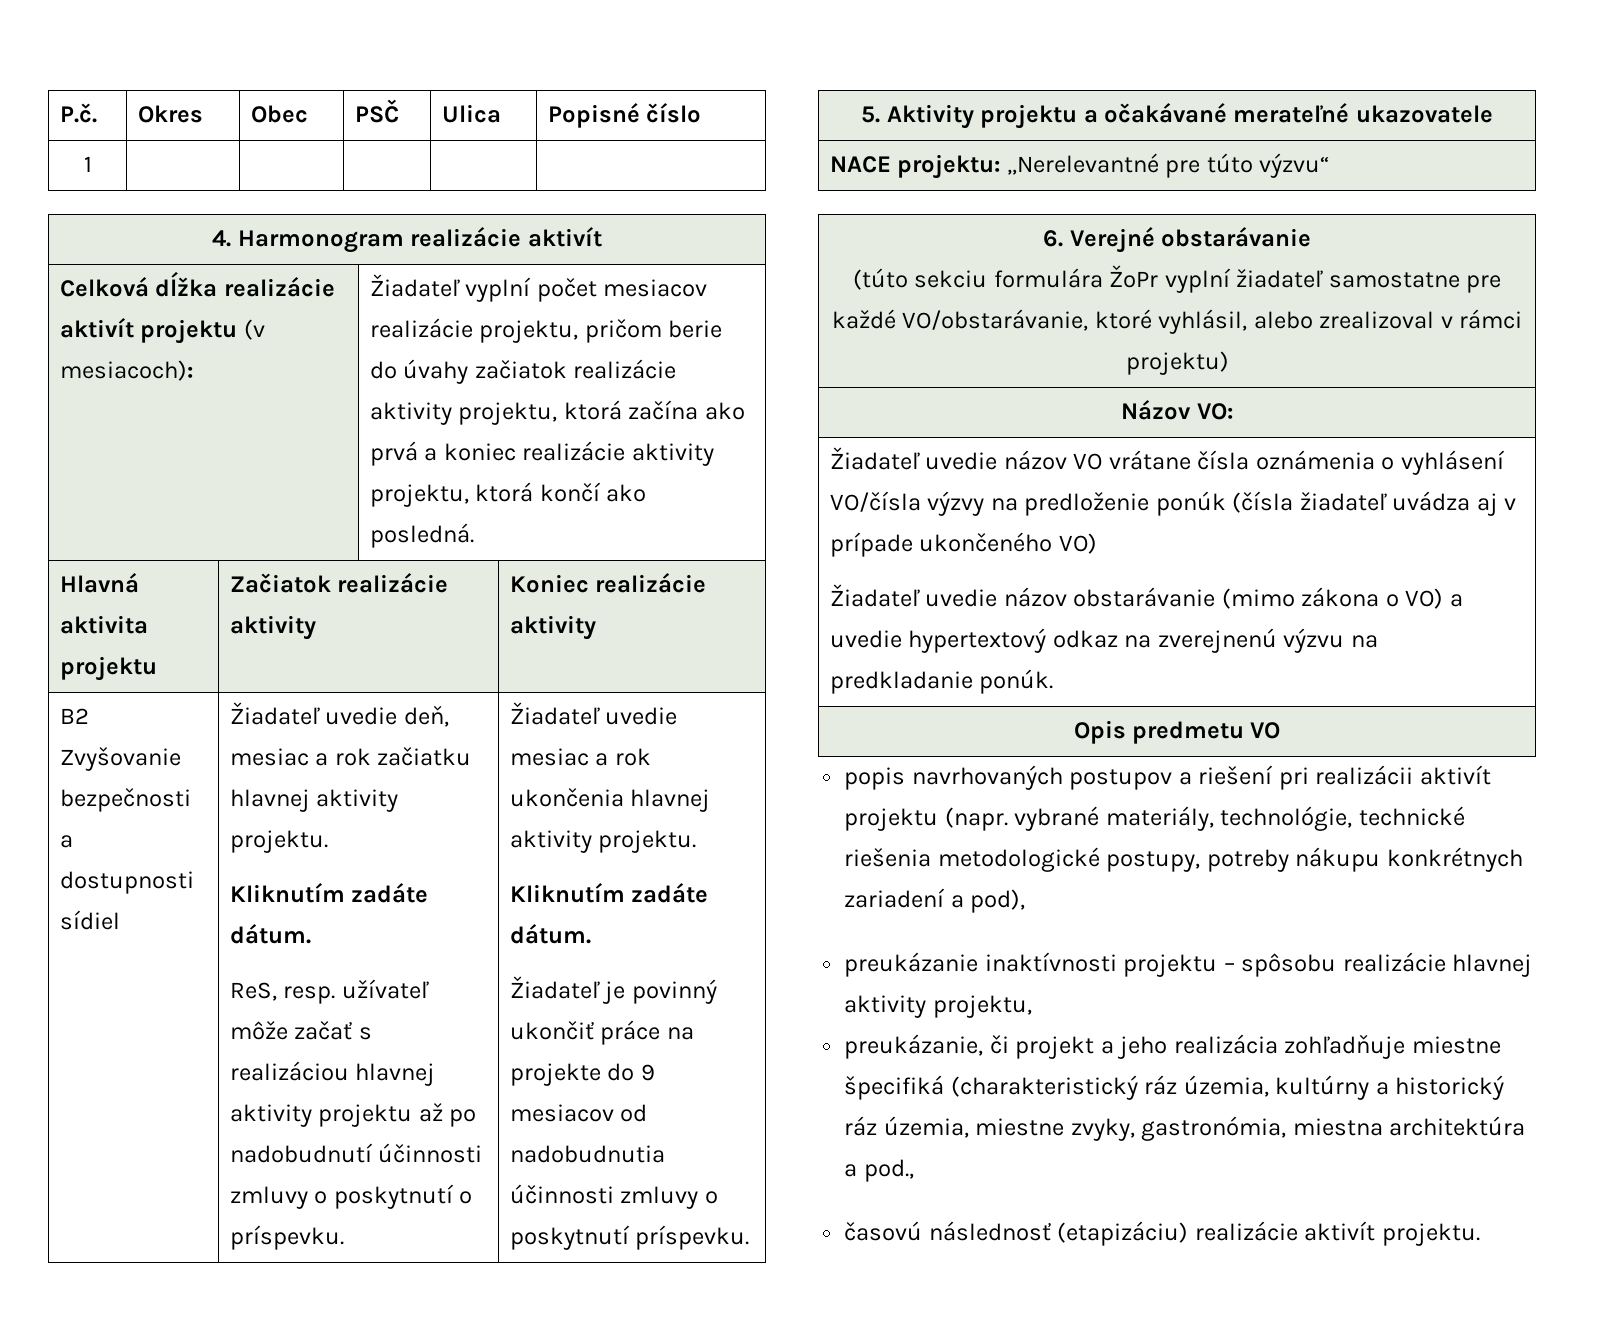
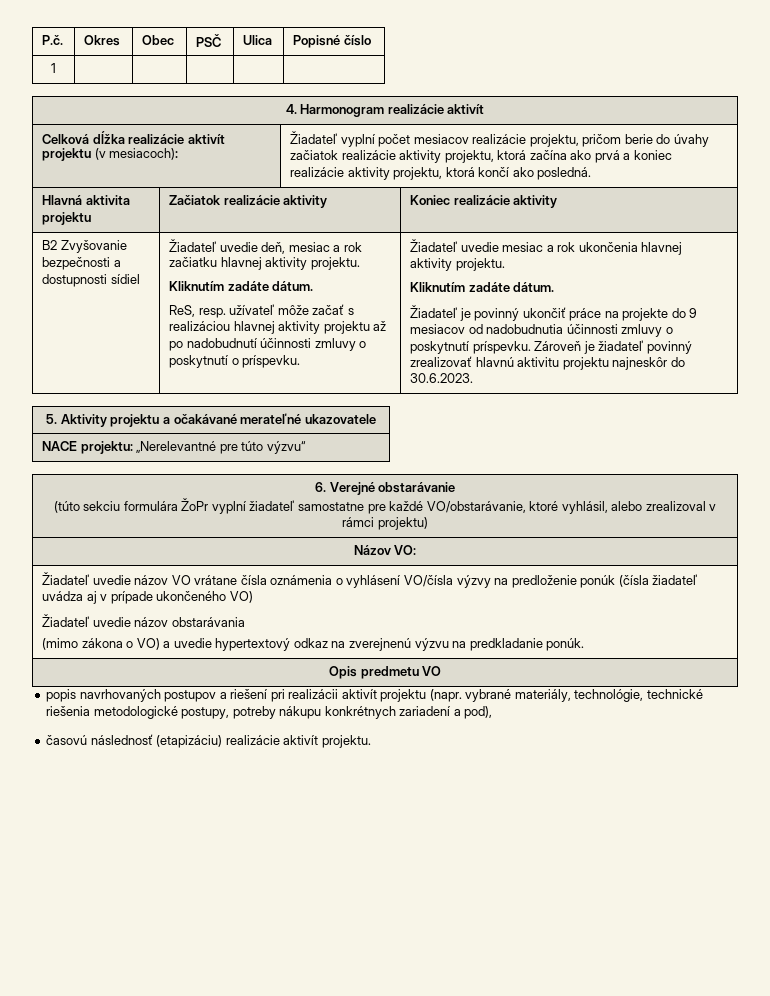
+ Zároveň je žiadateľ povinný zrealizovať hlavnú aktivitu projektu najneskôr do 30.6.2023.
  Žiadateľ uvedie názov VO vrátane čísla oznámenia o vyhlásení VO/čísla výzvy na predloženie ponúk (čísla žiadateľ uvádza aj v prípade ukončeného VO)
- Žiadateľ uvedie názov obstarávanie (mimo zákona o VO) a uvedie hypertextový odkaz na zverejnenú výzvu na predkladanie ponúk.
+ Žiadateľ uvedie názov obstarávania
+ (mimo zákona o VO) a uvedie hypertextový odkaz na zverejnenú výzvu na predkladanie ponúk.
- preukázanie inaktívnosti projektu – spôsobu realizácie hlavnej aktivity projektu,
- preukázanie, či projekt a jeho realizácia zohľadňuje miestne špecifiká (charakteristický ráz územia, kultúrny a historický ráz územia, miestne zvyky, gastronómia, miestna architektúra a pod.,

